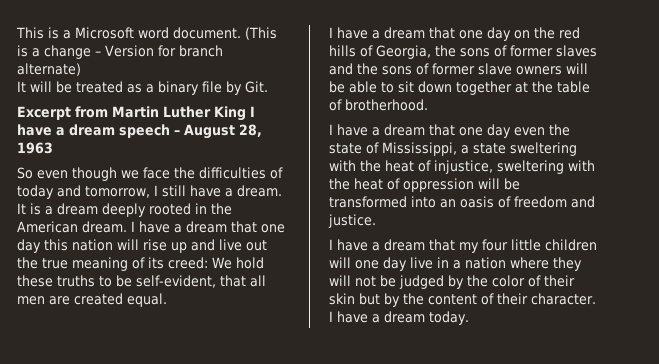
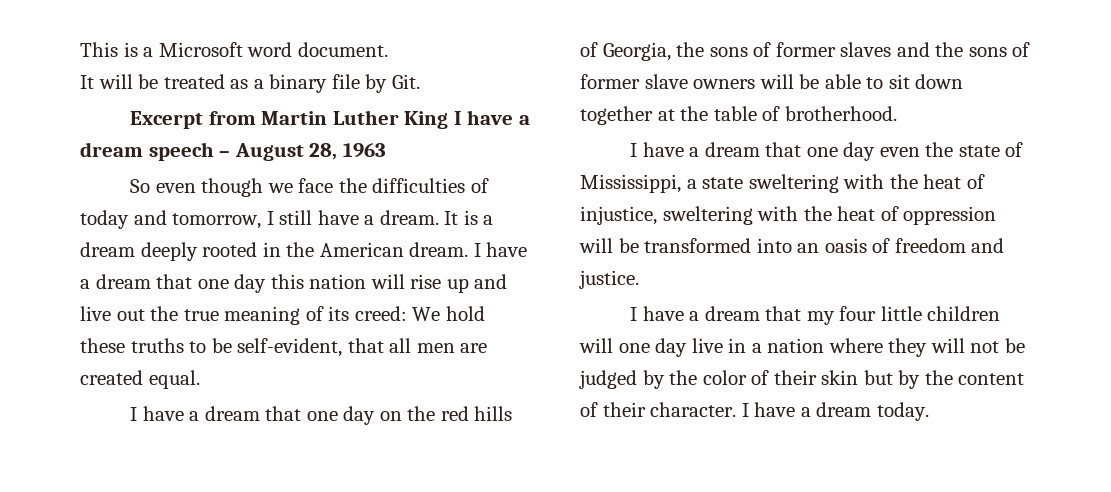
- (This is a change – Version for branch alternate)

